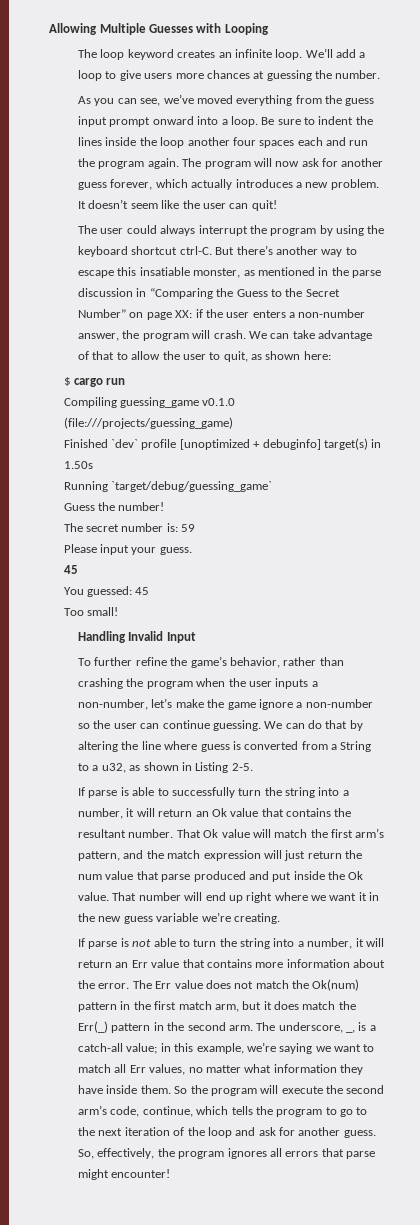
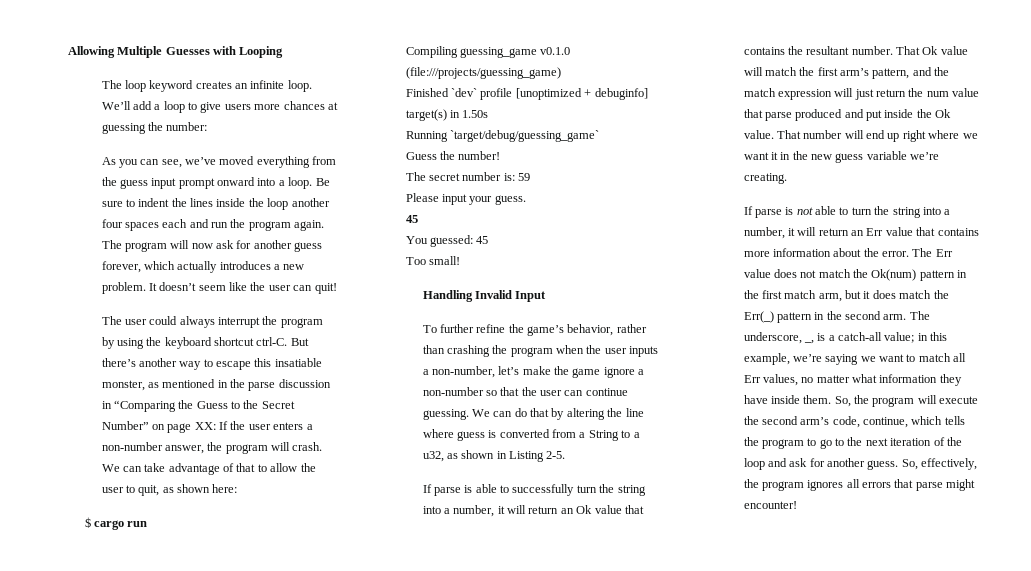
- We’ll add a loop to give users more chances at guessing the number.
+ We’ll add a loop to give users more chances at guessing the number:
- But there’s another way to escape this insatiable monster, as mentioned in the parse discussion in “Comparing the Guess to the Secret Number” on page XX: if the user enters a non-number answer, the program will crash.
+ But there’s another way to escape this insatiable monster, as mentioned in the parse discussion in “Comparing the Guess to the Secret Number” on page XX: If the user enters a non-number answer, the program will crash.
- To further refine the game’s behavior, rather than crashing the program when the user inputs a non-number, let’s make the game ignore a non-number so the user can continue guessing.
+ To further refine the game’s behavior, rather than crashing the program when the user inputs a non-number, let’s make the game ignore a non-number so that the user can continue guessing.
- So the program will execute the second arm’s code, continue, which tells the program to go to the next iteration of the loop and ask for another guess.
+ So, the program will execute the second arm’s code, continue, which tells the program to go to the next iteration of the loop and ask for another guess.

